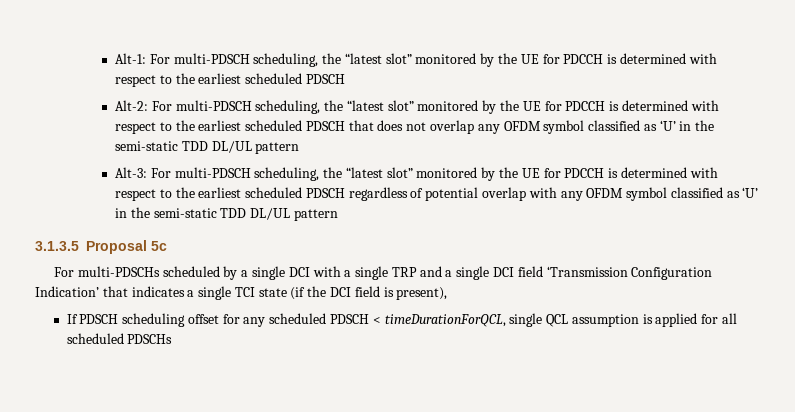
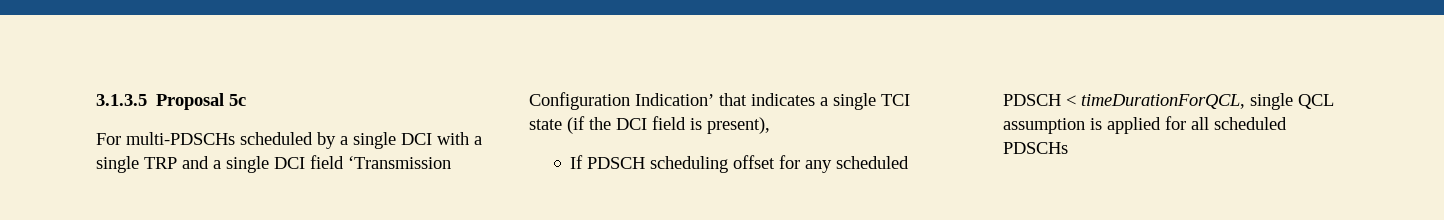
- Alt-1: For multi-PDSCH scheduling, the “latest slot” monitored by the UE for PDCCH is determined with respect to the earliest scheduled PDSCH
- Alt-2: For multi-PDSCH scheduling, the “latest slot” monitored by the UE for PDCCH is determined with respect to the earliest scheduled PDSCH that does not overlap any OFDM symbol classified as ‘U’ in the semi-static TDD DL/UL pattern
- Alt-3: For multi-PDSCH scheduling, the “latest slot” monitored by the UE for PDCCH is determined with respect to the earliest scheduled PDSCH regardless of potential overlap with any OFDM symbol classified as ‘U’ in the semi-static TDD DL/UL pattern

